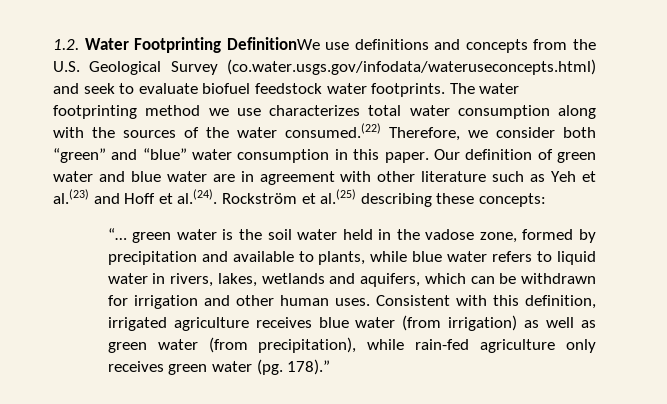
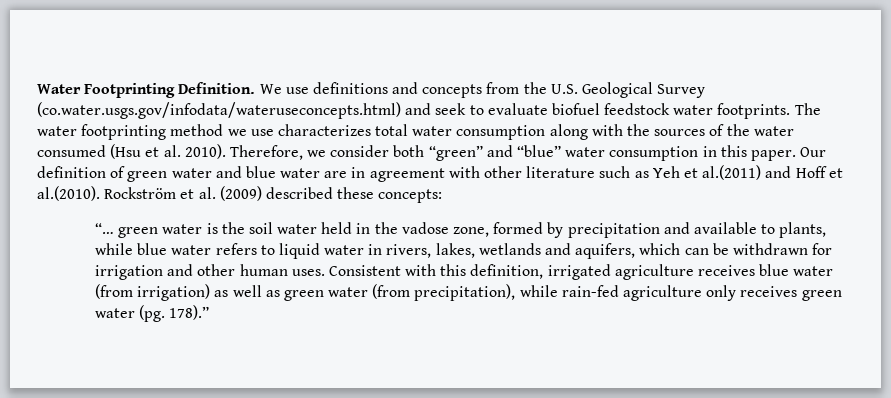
- 1.2. Water Footprinting DefinitionWe use definitions and concepts from the U.S. Geological Survey (co.water.usgs.gov/infodata/wateruseconcepts.html) and seek to evaluate biofuel feedstock water footprints.
+ Water Footprinting Definition. We use definitions and concepts from the U.S. Geological Survey (co.water.usgs.gov/infodata/wateruseconcepts.html) and seek to evaluate biofuel feedstock water footprints.
- The water footprinting method we use characterizes total water consumption along with the sources of the water consumed.(22) Therefore, we consider both “green” and “blue” water consumption in this paper.
+ The water footprinting method we use characterizes total water consumption along with the sources of the water consumed (Hsu et al. 2010). Therefore, we consider both “green” and “blue” water consumption in this paper.
- Our definition of green water and blue water are in agreement with other literature such as Yeh et al.(23) and Hoff et al.(24). Rockström et al.(25) describing these concepts:
+ Our definition of green water and blue water are in agreement with other literature such as Yeh et al.(2011) and Hoff et al.(2010). Rockström et al. (2009) described these concepts:

